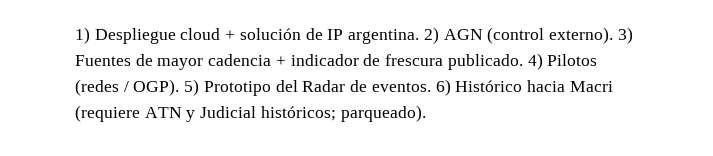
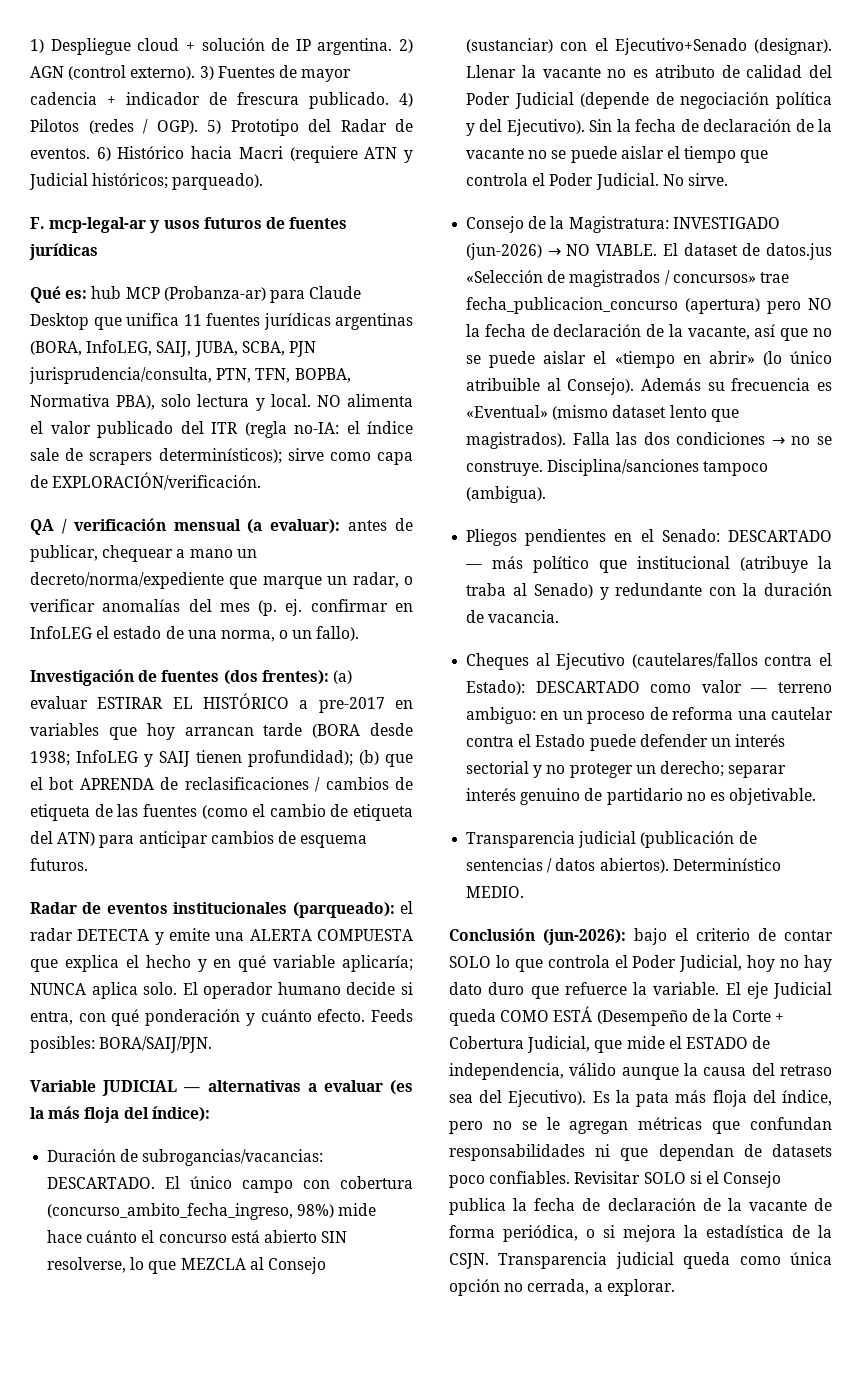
+ F. mcp-legal-ar y usos futuros de fuentes jurídicas
+ Qué es: hub MCP (Probanza-ar) para Claude Desktop que unifica 11 fuentes jurídicas argentinas (BORA, InfoLEG, SAIJ, JUBA, SCBA, PJN jurisprudencia/consulta, PTN, TFN, BOPBA, Normativa PBA), solo lectura y local. NO alimenta el valor publicado del ITR (regla no-IA: el índice sale de scrapers determinísticos); sirve como capa de EXPLORACIÓN/verificación.
+ QA / verificación mensual (a evaluar): antes de publicar, chequear a mano un decreto/norma/expediente que marque un radar, o verificar anomalías del mes (p. ej. confirmar en InfoLEG el estado de una norma, o un fallo).
+ Investigación de fuentes (dos frentes): (a) evaluar ESTIRAR EL HISTÓRICO a pre-2017 en variables que hoy arrancan tarde (BORA desde 1938; InfoLEG y SAIJ tienen profundidad); (b) que el bot APRENDA de reclasificaciones / cambios de etiqueta de las fuentes (como el cambio de etiqueta del ATN) para anticipar cambios de esquema futuros.
+ Radar de eventos institucionales (parqueado): el radar DETECTA y emite una ALERTA COMPUESTA que explica el hecho y en qué variable aplicaría; NUNCA aplica solo. El operador humano decide si entra, con qué ponderación y cuánto efecto. Feeds posibles: BORA/SAIJ/PJN.
+ Variable JUDICIAL — alternativas a evaluar (es la más floja del índice):
+ Duración de subrogancias/vacancias: DESCARTADO. El único campo con cobertura (concurso_ambito_fecha_ingreso, 98%) mide hace cuánto el concurso está abierto SIN resolverse, lo que MEZCLA al Consejo (sustanciar) con el Ejecutivo+Senado (designar). Llenar la vacante no es atributo de calidad del Poder Judicial (depende de negociación política y del Ejecutivo). Sin la fecha de declaración de la vacante no se puede aislar el tiempo que controla el Poder Judicial. No sirve.
+ Consejo de la Magistratura: INVESTIGADO (jun-2026) → NO VIABLE. El dataset de datos.jus «Selección de magistrados / concursos» trae fecha_publicacion_concurso (apertura) pero NO la fecha de declaración de la vacante, así que no se puede aislar el «tiempo en abrir» (lo único atribuible al Consejo). Además su frecuencia es «Eventual» (mismo dataset lento que magistrados). Falla las dos condiciones → no se construye. Disciplina/sanciones tampoco (ambigua).
+ Pliegos pendientes en el Senado: DESCARTADO — más político que institucional (atribuye la traba al Senado) y redundante con la duración de vacancia.
+ Cheques al Ejecutivo (cautelares/fallos contra el Estado): DESCARTADO como valor — terreno ambiguo: en un proceso de reforma una cautelar contra el Estado puede defender un interés sectorial y no proteger un derecho; separar interés genuino de partidario no es objetivable.
+ Transparencia judicial (publicación de sentencias / datos abiertos). Determinístico MEDIO.
+ Conclusión (jun-2026): bajo el criterio de contar SOLO lo que controla el Poder Judicial, hoy no hay dato duro que refuerce la variable. El eje Judicial queda COMO ESTÁ (Desempeño de la Corte + Cobertura Judicial, que mide el ESTADO de independencia, válido aunque la causa del retraso sea del Ejecutivo). Es la pata más floja del índice, pero no se le agregan métricas que confundan responsabilidades ni que dependan de datasets poco confiables. Revisitar SOLO si el Consejo publica la fecha de declaración de la vacante de forma periódica, o si mejora la estadística de la CSJN. Transparencia judicial queda como única opción no cerrada, a explorar.

